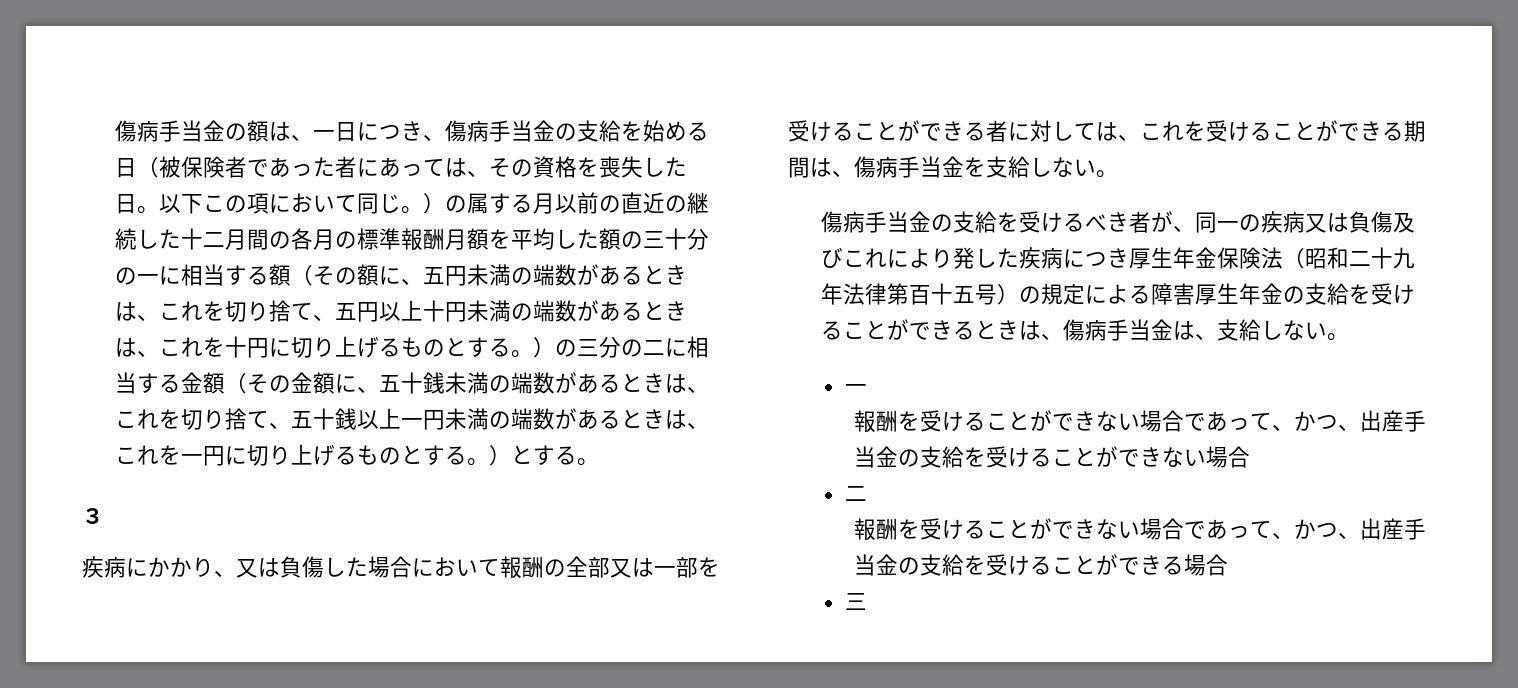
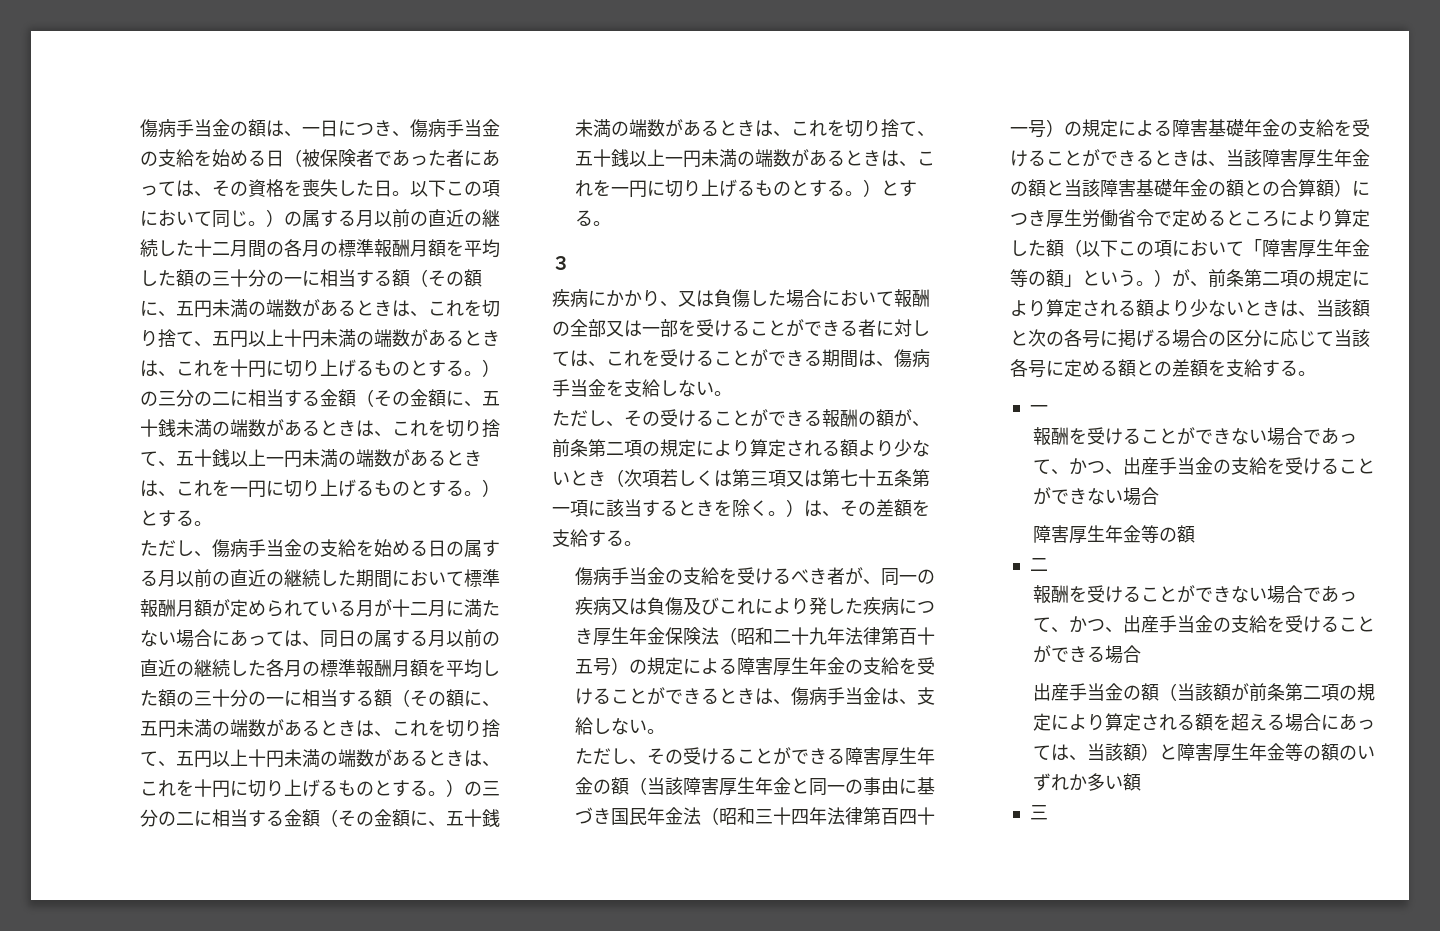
+ ただし、傷病手当金の支給を始める日の属する月以前の直近の継続した期間において標準報酬月額が定められている月が十二月に満たない場合にあっては、同日の属する月以前の直近の継続した各月の標準報酬月額を平均した額の三十分の一に相当する額（その額に、五円未満の端数があるときは、これを切り捨て、五円以上十円未満の端数があるときは、これを十円に切り上げるものとする。）の三分の二に相当する金額（その金額に、五十銭未満の端数があるときは、これを切り捨て、五十銭以上一円未満の端数があるときは、これを一円に切り上げるものとする。）とする。
+ ただし、その受けることができる報酬の額が、前条第二項の規定により算定される額より少ないとき（次項若しくは第三項又は第七十五条第一項に該当するときを除く。）は、その差額を支給する。
+ ただし、その受けることができる障害厚生年金の額（当該障害厚生年金と同一の事由に基づき国民年金法（昭和三十四年法律第百四十一号）の規定による障害基礎年金の支給を受けることができるときは、当該障害厚生年金の額と当該障害基礎年金の額との合算額）につき厚生労働省令で定めるところにより算定した額（以下この項において「障害厚生年金等の額」という。）が、前条第二項の規定により算定される額より少ないときは、当該額と次の各号に掲げる場合の区分に応じて当該各号に定める額との差額を支給する。
  報酬を受けることができない場合であって、かつ、出産手当金の支給を受けることができない場合
+ 障害厚生年金等の額
+ 出産手当金の額（当該額が前条第二項の規定により算定される額を超える場合にあっては、当該額）と障害厚生年金等の額のいずれか多い額

